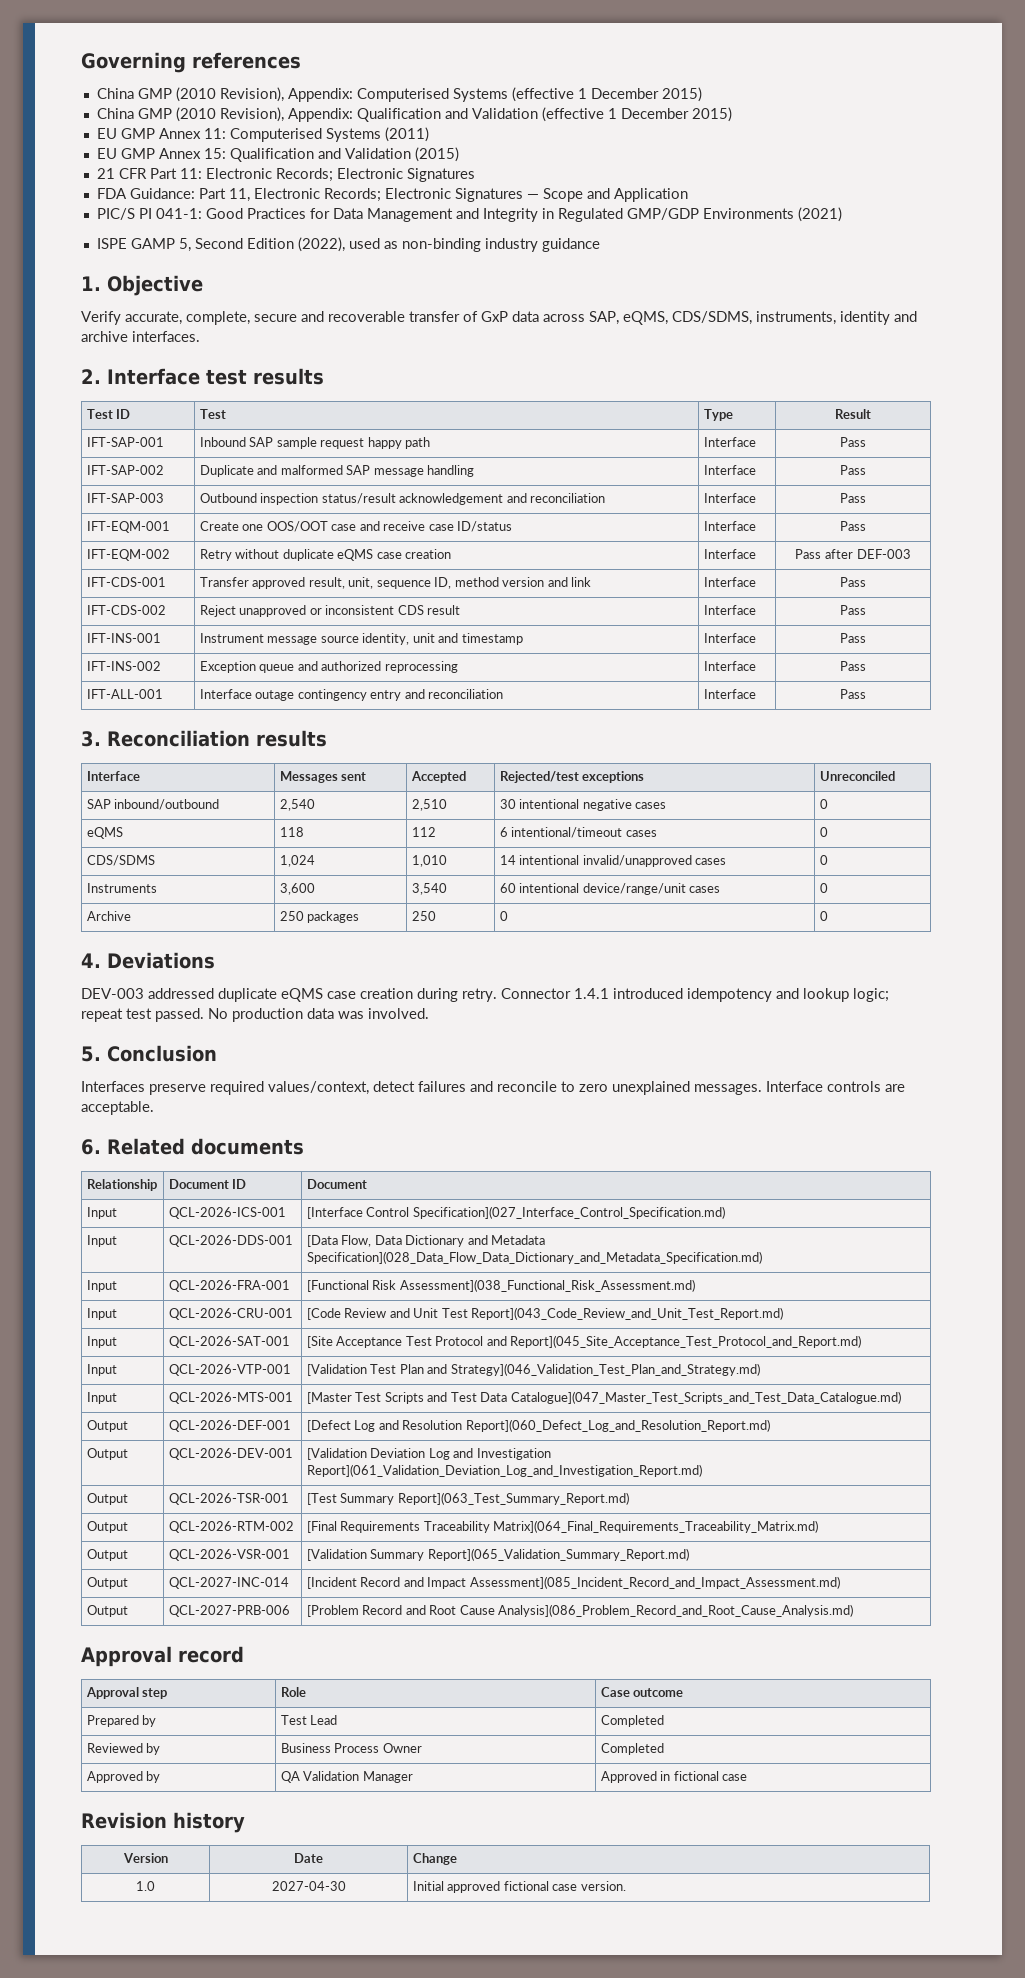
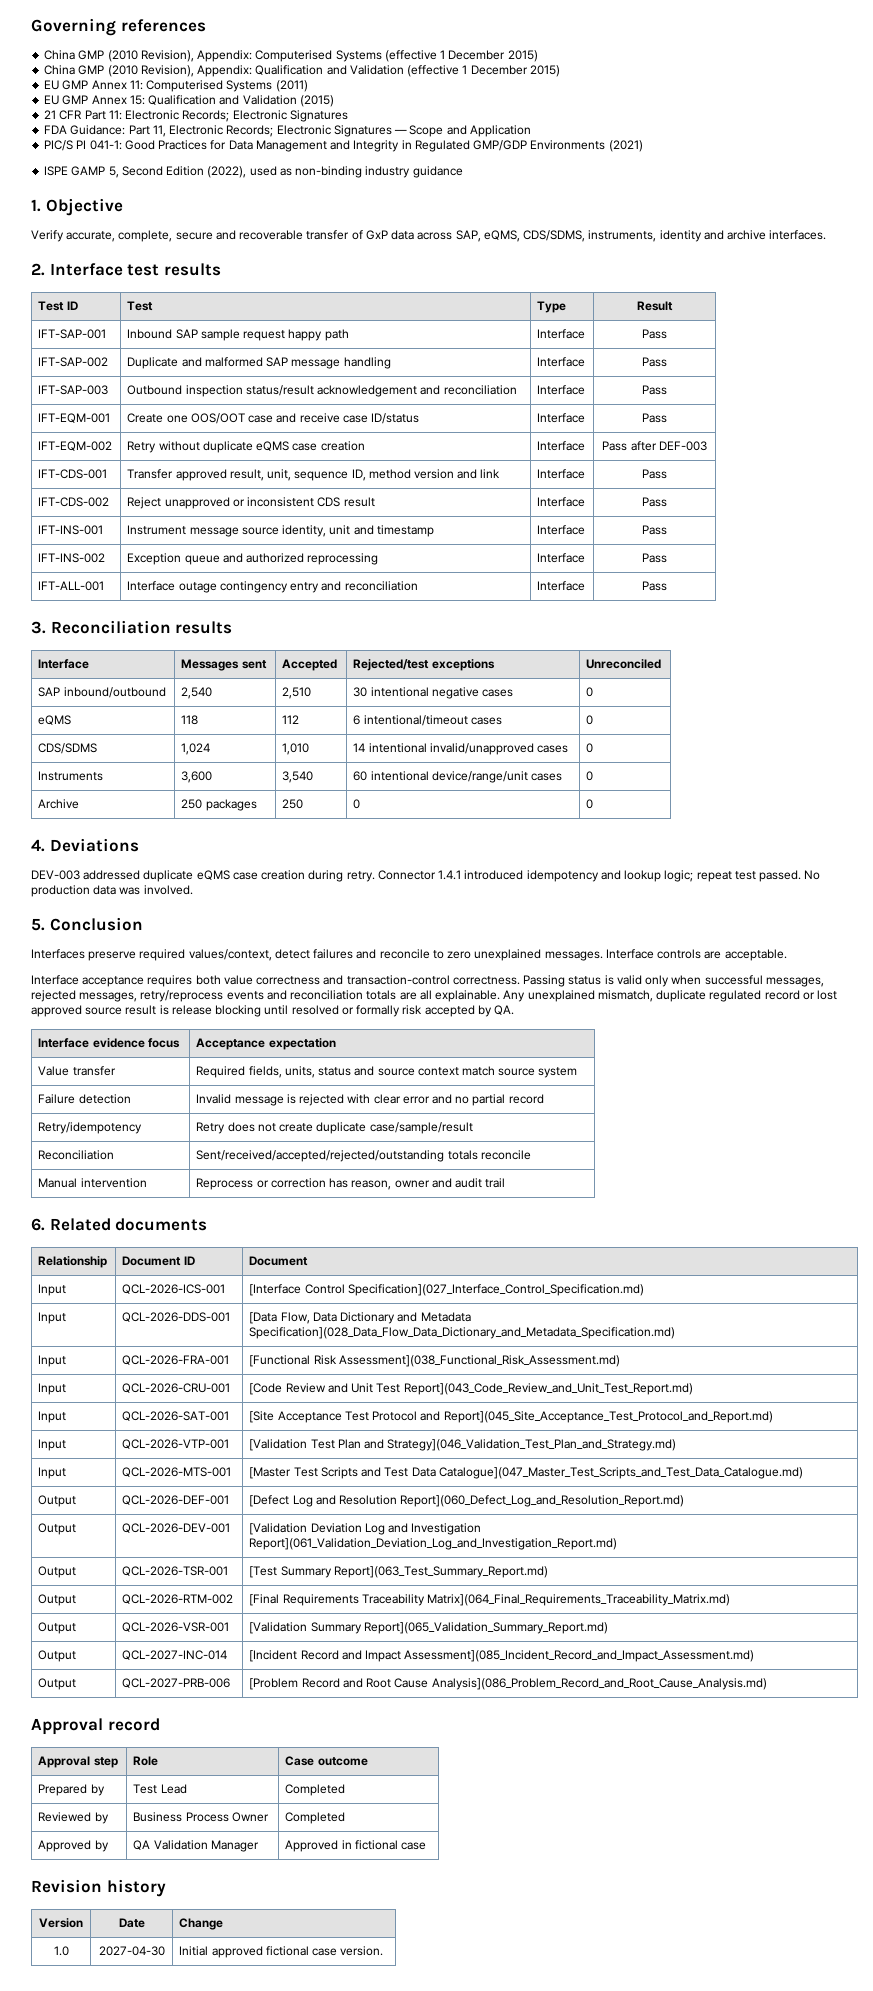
+ Interface acceptance requires both value correctness and transaction-control correctness. Passing status is valid only when successful messages, rejected messages, retry/reprocess events and reconciliation totals are all explainable. Any unexplained mismatch, duplicate regulated record or lost approved source result is release blocking until resolved or formally risk accepted by QA.
+ Interface evidence focus | Acceptance expectation
+ Value transfer | Required fields, units, status and source context match source system
+ Failure detection | Invalid message is rejected with clear error and no partial record
+ Retry/idempotency | Retry does not create duplicate case/sample/result
+ Reconciliation | Sent/received/accepted/rejected/outstanding totals reconcile
+ Manual intervention | Reprocess or correction has reason, owner and audit trail

